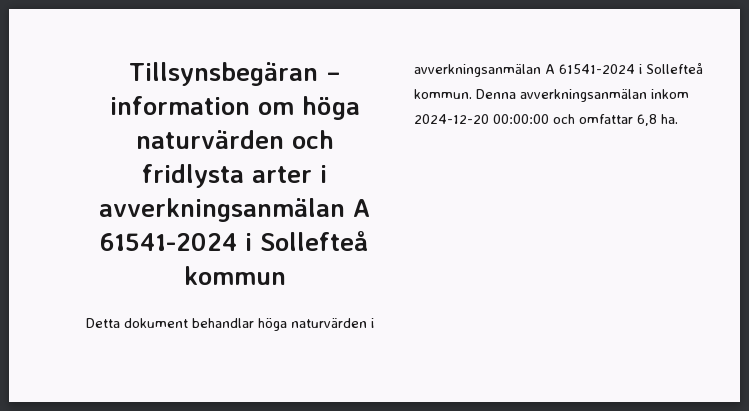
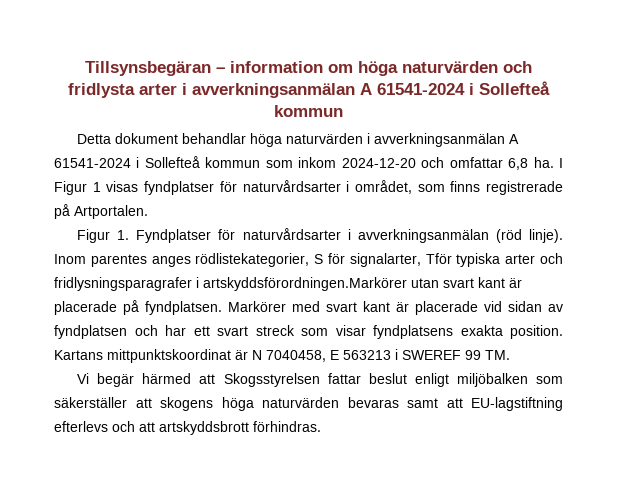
- Detta dokument behandlar höga naturvärden i avverkningsanmälan A 61541-2024 i Sollefteå kommun. Denna avverkningsanmälan inkom 2024-12-20 00:00:00 och omfattar 6,8 ha.
+ Detta dokument behandlar höga naturvärden i avverkningsanmälan A 61541-2024 i Sollefteå kommun som inkom 2024-12-20 och omfattar 6,8 ha.
+ I Figur 1 visas fyndplatser för naturvårdsarter i området, som finns registrerade på Artportalen.
+ Figur 1. Fyndplatser för naturvårdsarter i avverkningsanmälan (röd linje). Inom parentes anges rödlistekategorier, S för signalarter, Tför typiska arter och fridlysningsparagrafer i artskyddsförordningen.Markörer utan svart kant är placerade på fyndplatsen. Markörer med svart kant är placerade vid sidan av fyndplatsen och har ett svart streck som visar fyndplatsens exakta position. Kartans mittpunktskoordinat är N 7040458, E 563213 i SWEREF 99 TM.
+ Vi begär härmed att Skogsstyrelsen fattar beslut enligt miljöbalken som säkerställer att skogens höga naturvärden bevaras samt att EU-lagstiftning efterlevs och att artskyddsbrott förhindras.

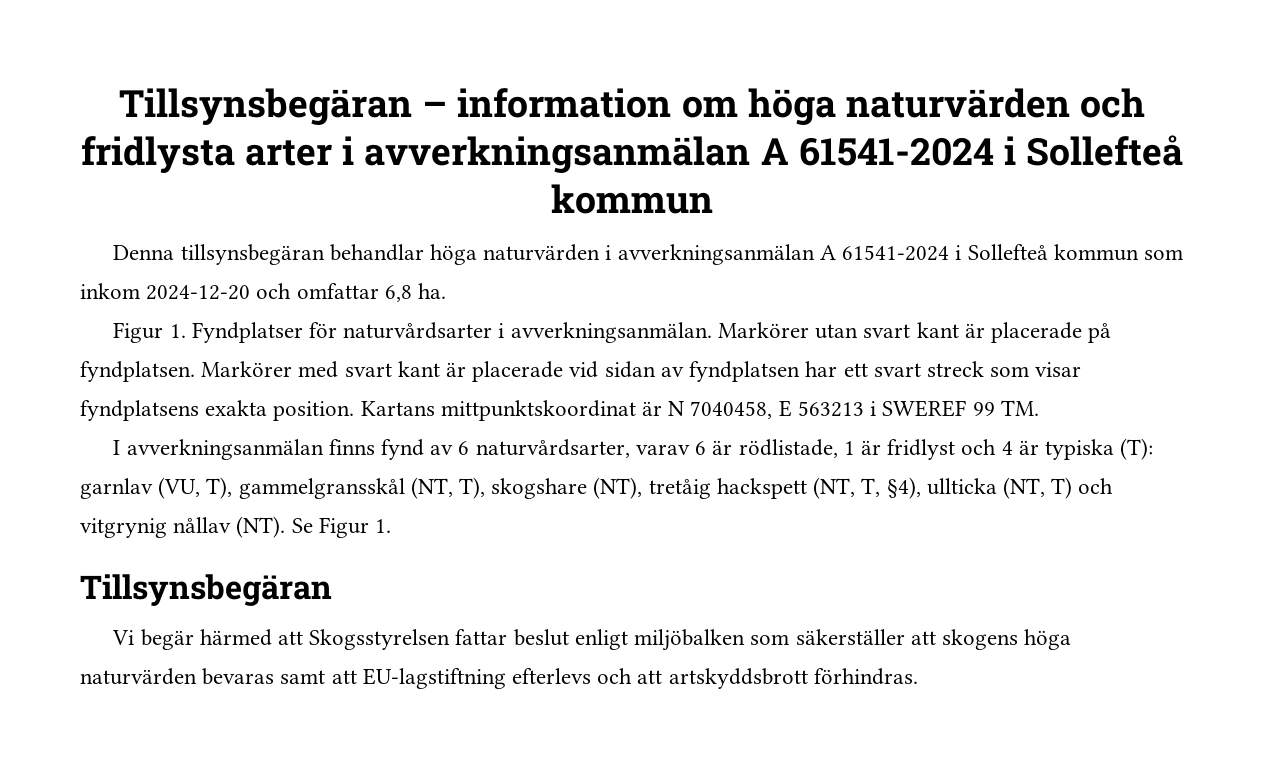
- Detta dokument behandlar höga naturvärden i avverkningsanmälan A 61541-2024 i Sollefteå kommun som inkom 2024-12-20 och omfattar 6,8 ha. I Figur 1 visas fyndplatser för naturvårdsarter i området, som finns registrerade på Artportalen.
+ Denna tillsynsbegäran behandlar höga naturvärden i avverkningsanmälan A 61541-2024 i Sollefteå kommun som inkom 2024-12-20 och omfattar 6,8 ha.
- Figur 1. Fyndplatser för naturvårdsarter i avverkningsanmälan (röd linje). Inom parentes anges rödlistekategorier, S för signalarter, Tför typiska arter och fridlysningsparagrafer i artskyddsförordningen.Markörer utan svart kant är placerade på fyndplatsen.
+ Figur 1. Fyndplatser för naturvårdsarter i avverkningsanmälan. Markörer utan svart kant är placerade på fyndplatsen.
- Markörer med svart kant är placerade vid sidan av fyndplatsen och har ett svart streck som visar fyndplatsens exakta position.
+ Markörer med svart kant är placerade vid sidan av fyndplatsen har ett svart streck som visar fyndplatsens exakta position.
+ I avverkningsanmälan finns fynd av 6 naturvårdsarter, varav 6 är rödlistade, 1 är fridlyst och 4 är typiska (T): garnlav (VU, T), gammelgransskål (NT, T), skogshare (NT), tretåig hackspett (NT, T, §4), ullticka (NT, T) och vitgrynig nållav (NT). Se Figur 1.
+ Tillsynsbegäran

